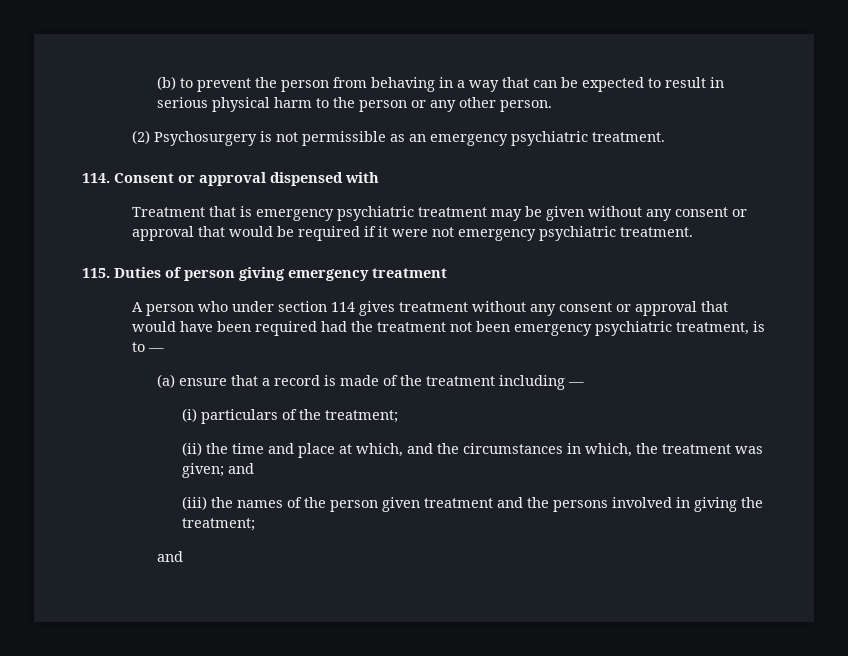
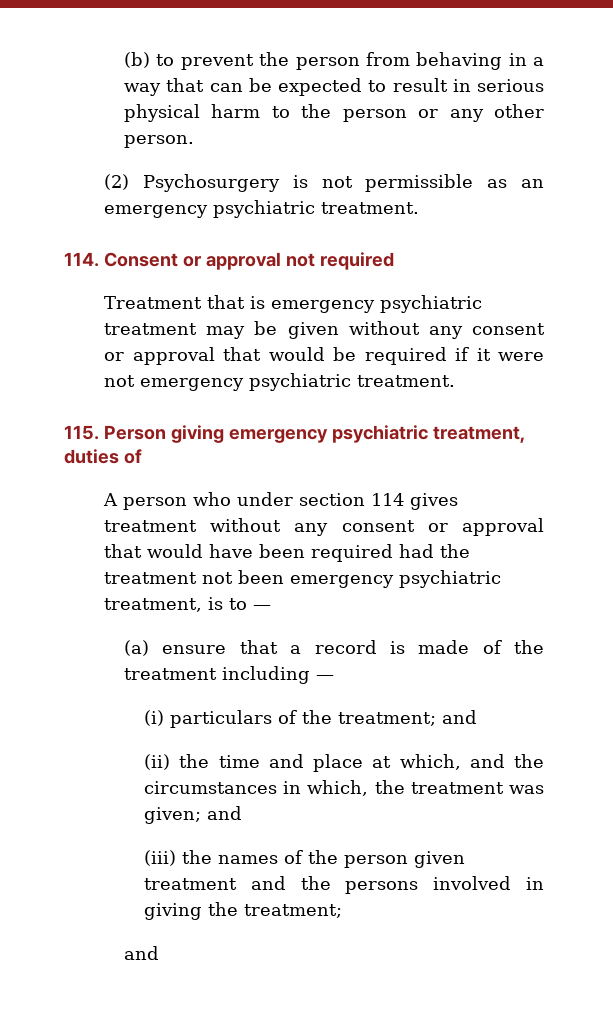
- 114. Consent or approval dispensed with
+ 114. Consent or approval not required
- 115. Duties of person giving emergency treatment
+ 115. Person giving emergency psychiatric treatment, duties of
- (i) particulars of the treatment;
+ (i) particulars of the treatment; and

